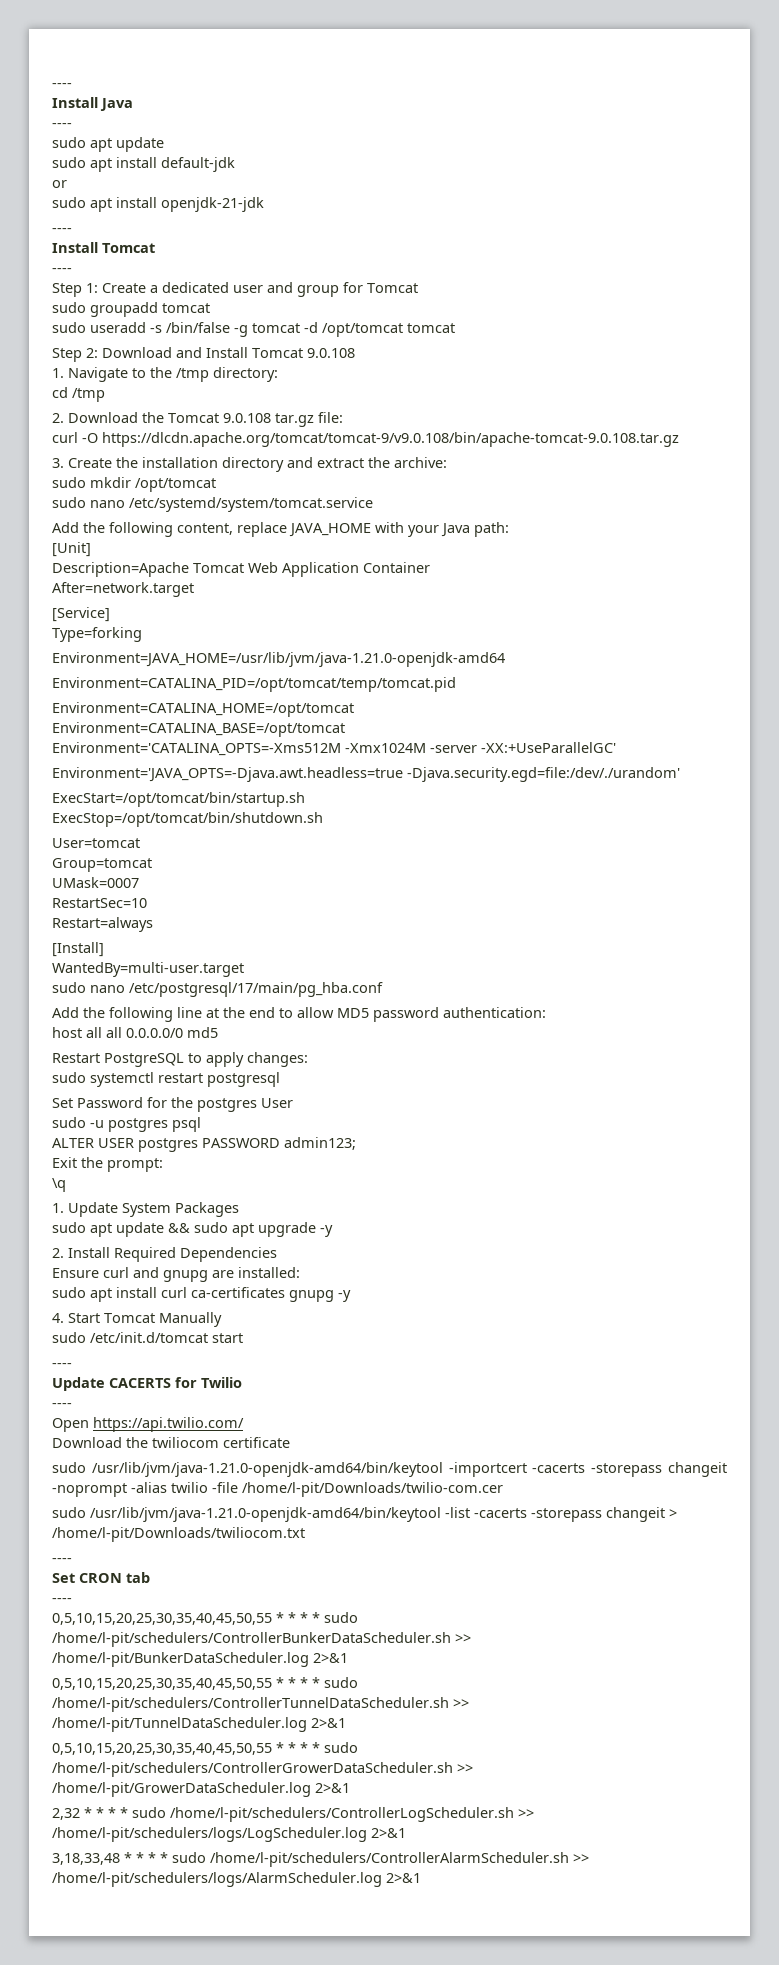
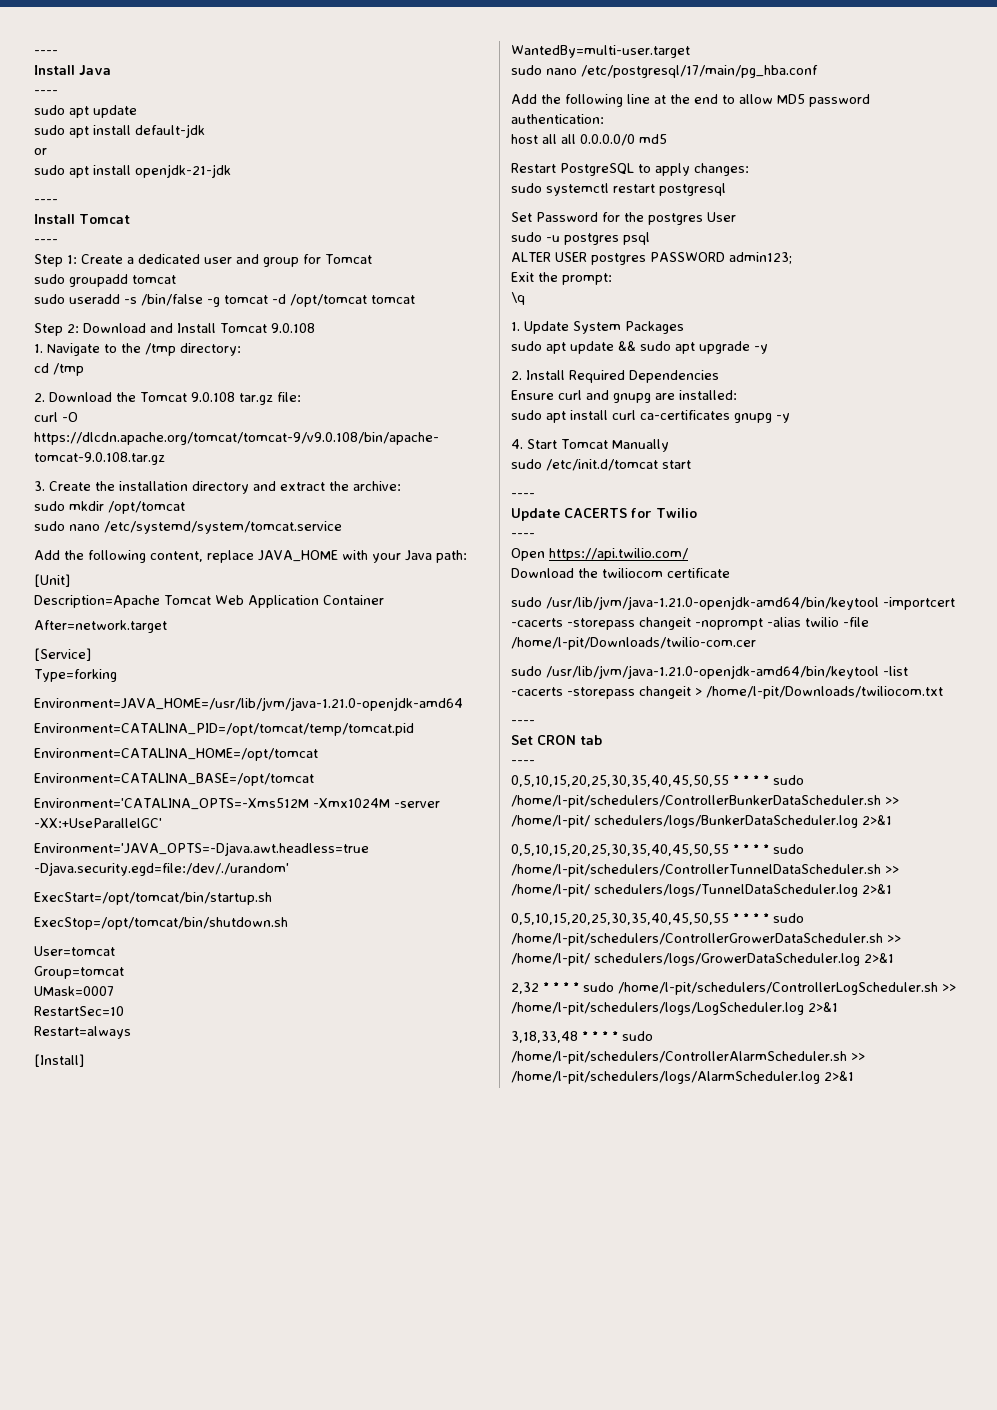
- 0,5,10,15,20,25,30,35,40,45,50,55 * * * * sudo /home/l-pit/schedulers/ControllerBunkerDataScheduler.sh >> /home/l-pit/BunkerDataScheduler.log 2>&1
+ 0,5,10,15,20,25,30,35,40,45,50,55 * * * * sudo /home/l-pit/schedulers/ControllerBunkerDataScheduler.sh >> /home/l-pit/ schedulers/logs/BunkerDataScheduler.log 2>&1
- 0,5,10,15,20,25,30,35,40,45,50,55 * * * * sudo /home/l-pit/schedulers/ControllerTunnelDataScheduler.sh >> /home/l-pit/TunnelDataScheduler.log 2>&1
+ 0,5,10,15,20,25,30,35,40,45,50,55 * * * * sudo /home/l-pit/schedulers/ControllerTunnelDataScheduler.sh >> /home/l-pit/ schedulers/logs/TunnelDataScheduler.log 2>&1
- 0,5,10,15,20,25,30,35,40,45,50,55 * * * * sudo /home/l-pit/schedulers/ControllerGrowerDataScheduler.sh >> /home/l-pit/GrowerDataScheduler.log 2>&1
+ 0,5,10,15,20,25,30,35,40,45,50,55 * * * * sudo /home/l-pit/schedulers/ControllerGrowerDataScheduler.sh >> /home/l-pit/ schedulers/logs/GrowerDataScheduler.log 2>&1

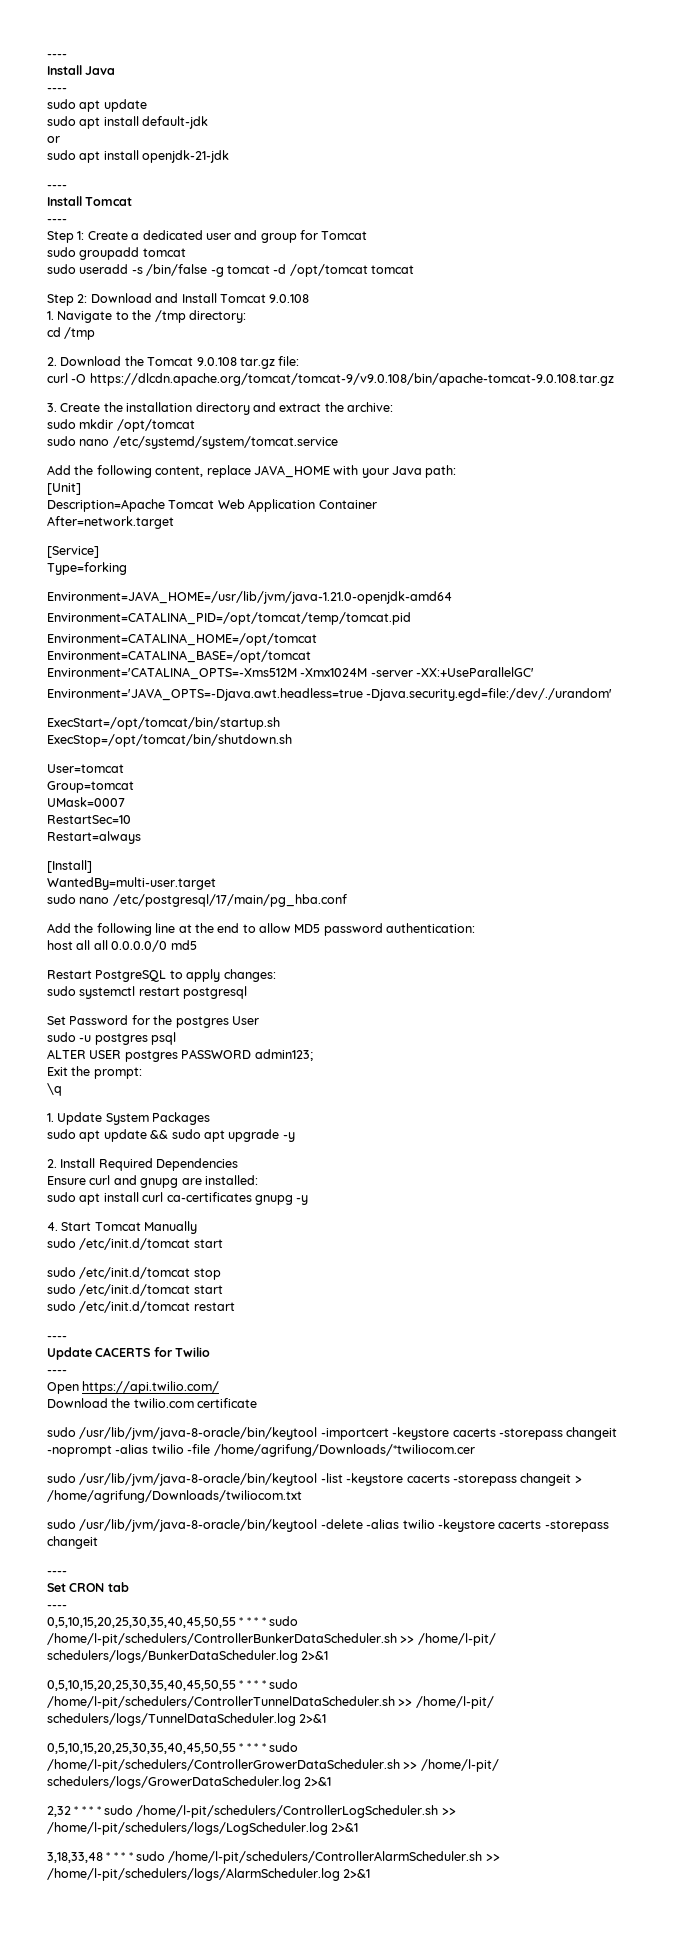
+ sudo /etc/init.d/tomcat stop
+ sudo /etc/init.d/tomcat start
+ sudo /etc/init.d/tomcat restart
- Download the twiliocom certificate
+ Download the twilio.com certificate
- sudo /usr/lib/jvm/java-1.21.0-openjdk-amd64/bin/keytool -importcert -cacerts -storepass changeit -noprompt -alias twilio -file /home/l-pit/Downloads/twilio-com.cer
- sudo /usr/lib/jvm/java-1.21.0-openjdk-amd64/bin/keytool -list -cacerts -storepass changeit > /home/l-pit/Downloads/twiliocom.txt
+ sudo /usr/lib/jvm/java-8-oracle/bin/keytool -importcert -keystore cacerts -storepass changeit -noprompt -alias twilio -file /home/agrifung/Downloads/*twiliocom.cer
+ sudo /usr/lib/jvm/java-8-oracle/bin/keytool -list -keystore cacerts -storepass changeit > /home/agrifung/Downloads/twiliocom.txt
+ sudo /usr/lib/jvm/java-8-oracle/bin/keytool -delete -alias twilio -keystore cacerts -storepass changeit

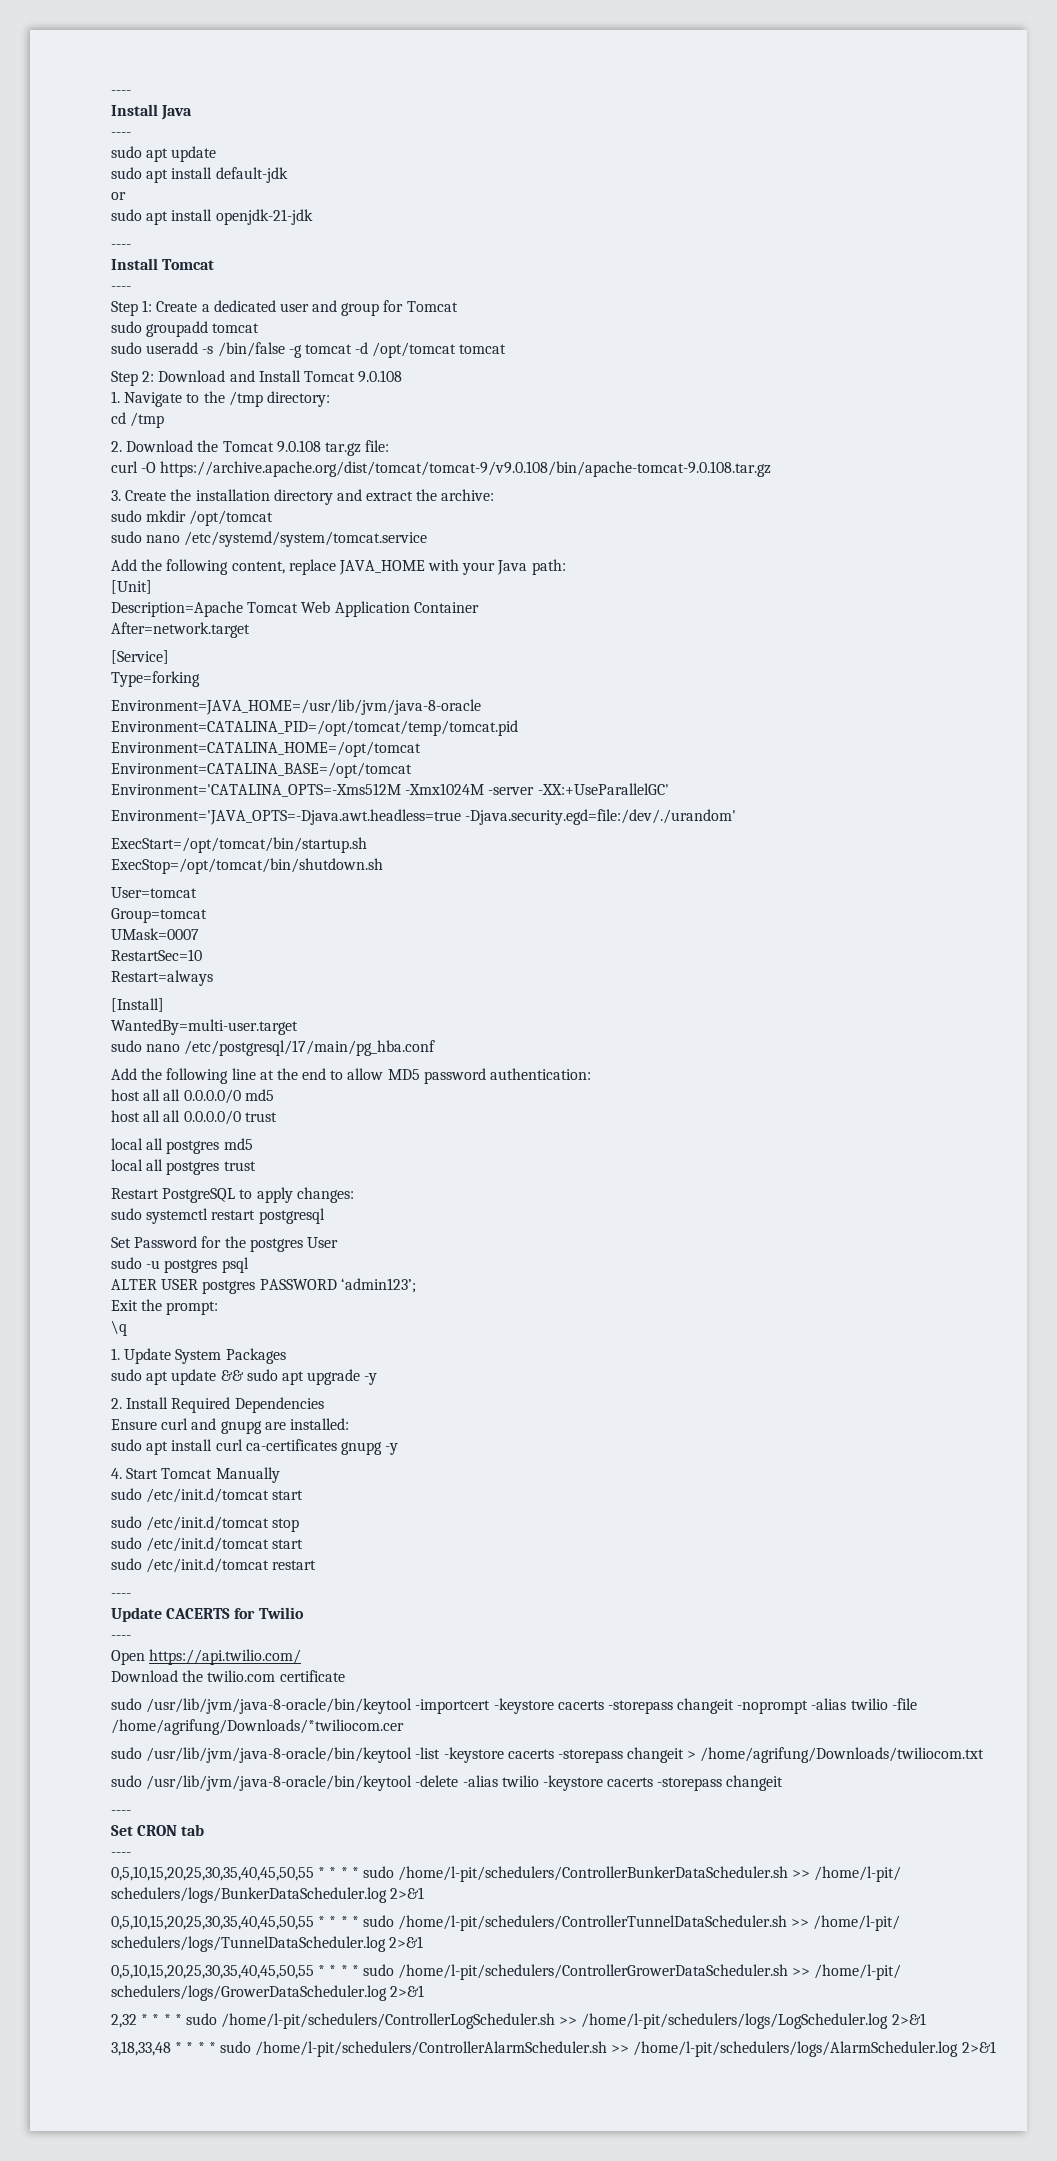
- curl -O https://dlcdn.apache.org/tomcat/tomcat-9/v9.0.108/bin/apache-tomcat-9.0.108.tar.gz
+ curl -O https://archive.apache.org/dist/tomcat/tomcat-9/v9.0.108/bin/apache-tomcat-9.0.108.tar.gz
- Environment=JAVA_HOME=/usr/lib/jvm/java-1.21.0-openjdk-amd64
+ Environment=JAVA_HOME=/usr/lib/jvm/java-8-oracle
+ host all all 0.0.0.0/0 trust
+ local all postgres md5
+ local all postgres trust
- ALTER USER postgres PASSWORD admin123;
+ ALTER USER postgres PASSWORD ‘admin123’;

